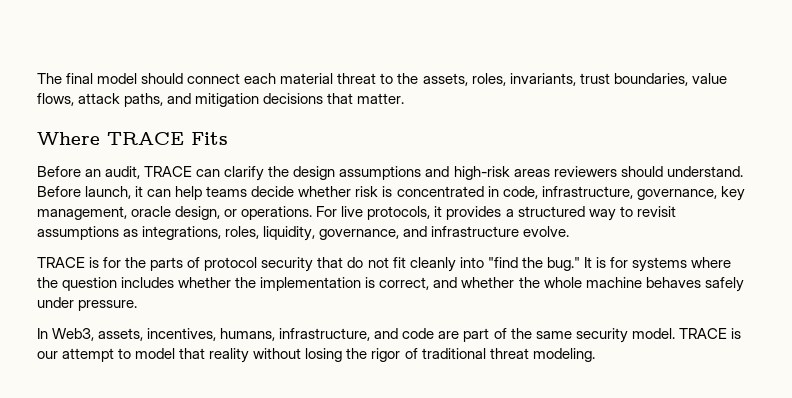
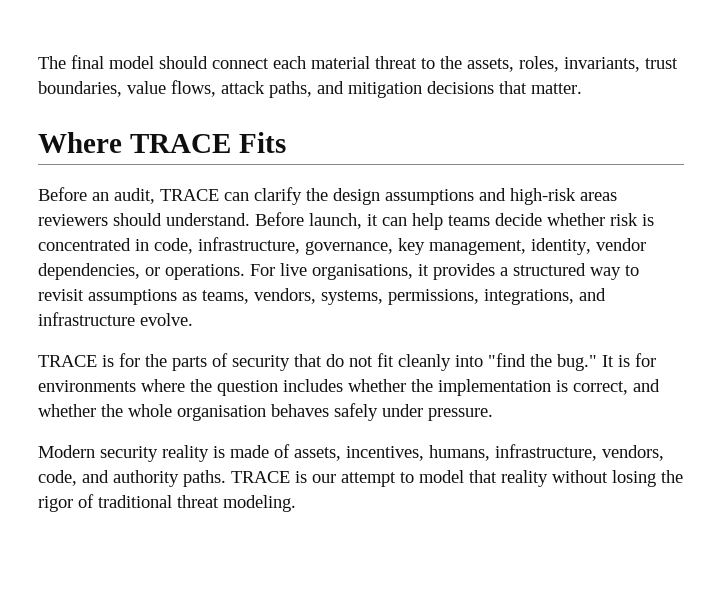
- Before launch, it can help teams decide whether risk is concentrated in code, infrastructure, governance, key management, oracle design, or operations.
+ Before launch, it can help teams decide whether risk is concentrated in code, infrastructure, governance, key management, identity, vendor dependencies, or operations.
- For live protocols, it provides a structured way to revisit assumptions as integrations, roles, liquidity, governance, and infrastructure evolve.
+ For live organisations, it provides a structured way to revisit assumptions as teams, vendors, systems, permissions, integrations, and infrastructure evolve.
- TRACE is for the parts of protocol security that do not fit cleanly into "find the bug."
+ TRACE is for the parts of security that do not fit cleanly into "find the bug."
- It is for systems where the question includes whether the implementation is correct, and whether the whole machine behaves safely under pressure.
+ It is for environments where the question includes whether the implementation is correct, and whether the whole organisation behaves safely under pressure.
- In Web3, assets, incentives, humans, infrastructure, and code are part of the same security model.
+ Modern security reality is made of assets, incentives, humans, infrastructure, vendors, code, and authority paths.

